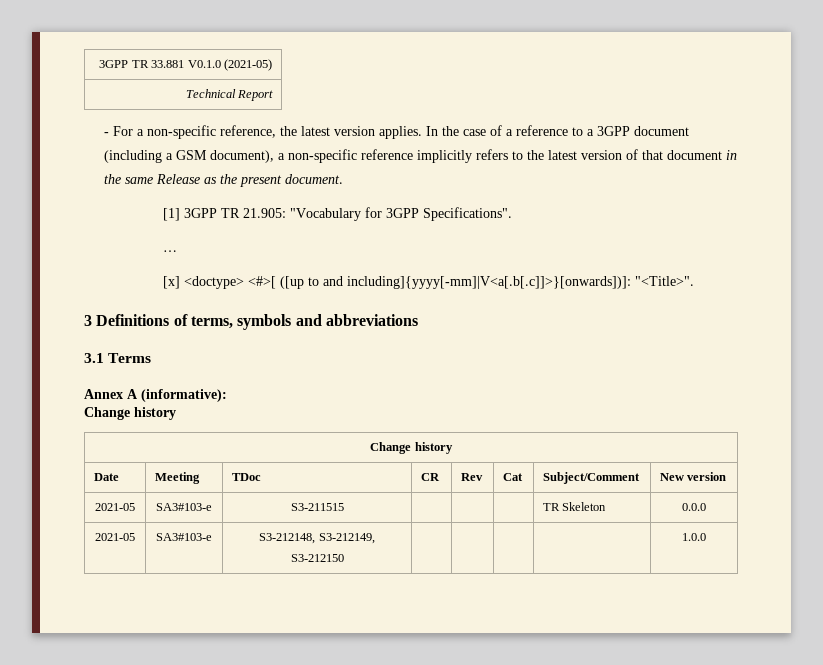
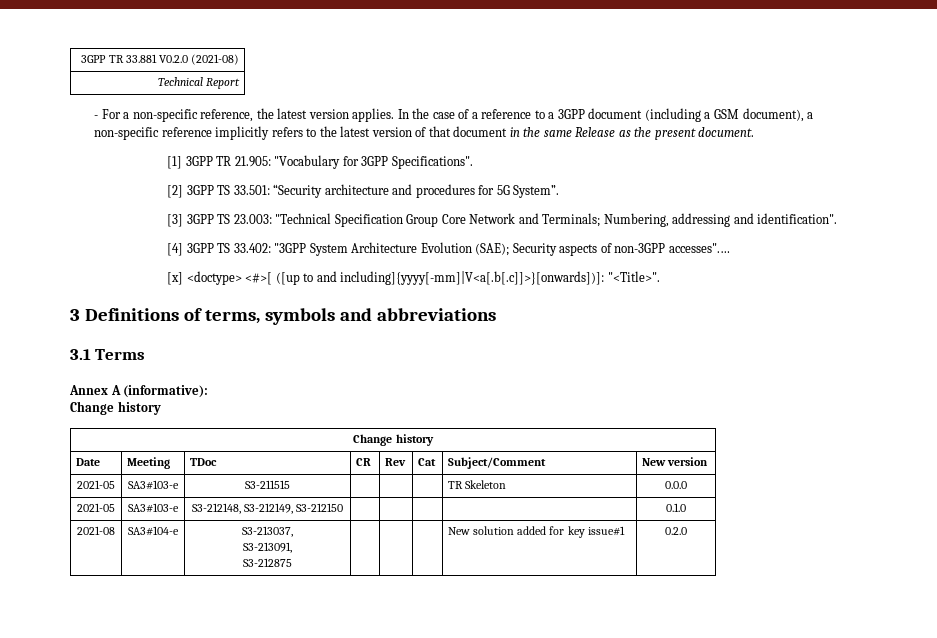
- 3GPP TR 33.881 V0.1.0 (2021-05)
+ 3GPP TR 33.881 V0.2.0 (2021-08)
- …
+ [2] 3GPP TS 33.501: “Security architecture and procedures for 5G System”.
+ [3] 3GPP TS 23.003: "Technical Specification Group Core Network and Terminals; Numbering, addressing and identification".
+ [4] 3GPP TS 33.402: "3GPP System Architecture Evolution (SAE); Security aspects of non-3GPP accesses".…
- 2021-05 | SA3#103-e | S3-212148, S3-212149, S3-212150 | | | | | 1.0.0
+ 2021-05 | SA3#103-e | S3-212148, S3-212149, S3-212150 | | | | | 0.1.0
+ 2021-08 | SA3#104-e | S3-213037,
+ S3-213091,
+ S3-212875 | | | | New solution added for key issue#1 | 0.2.0

